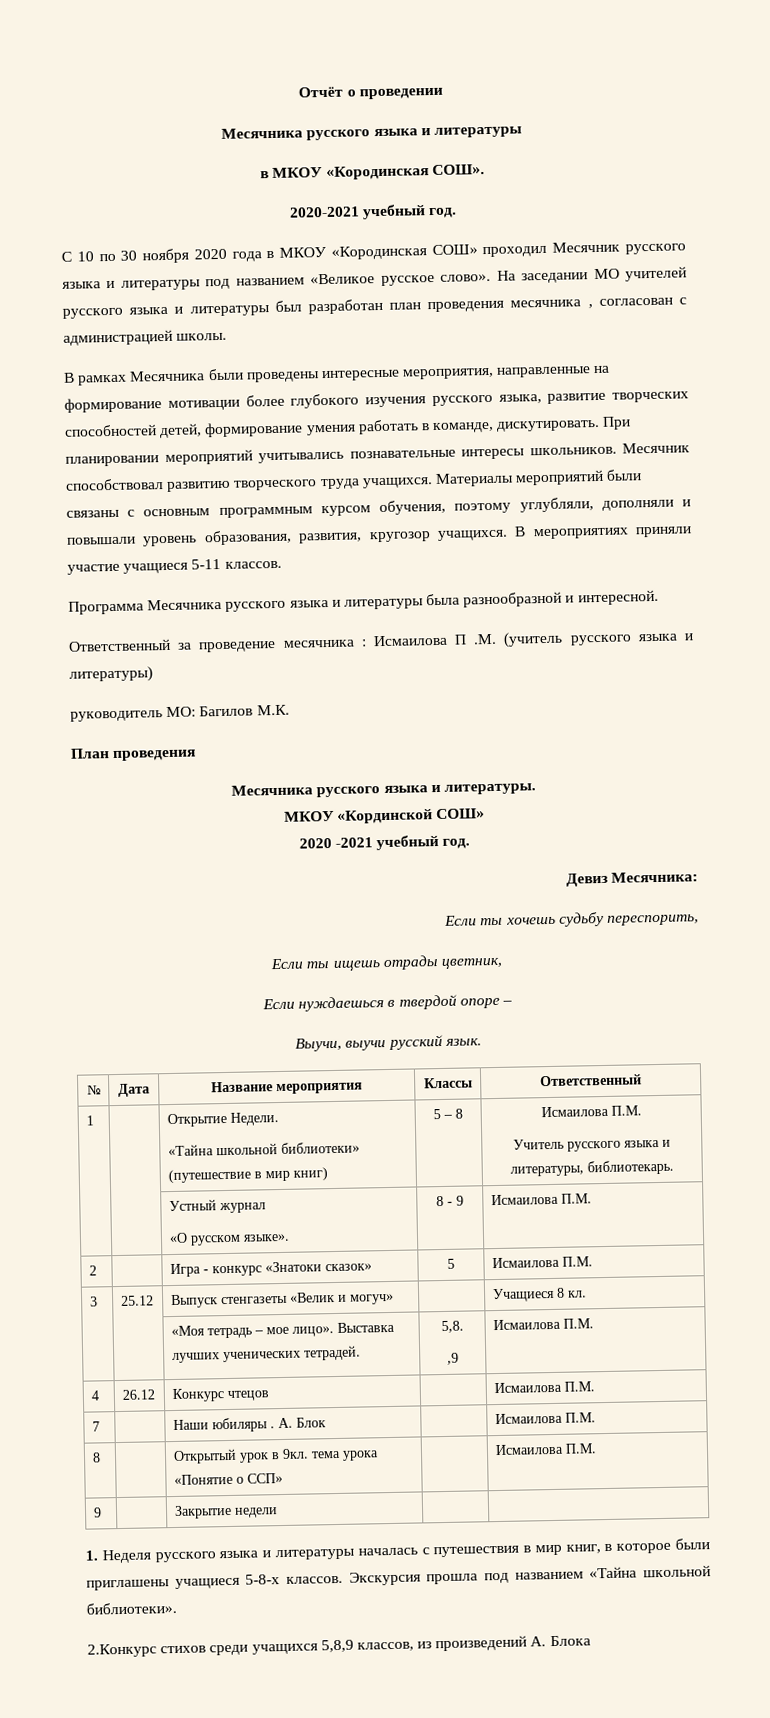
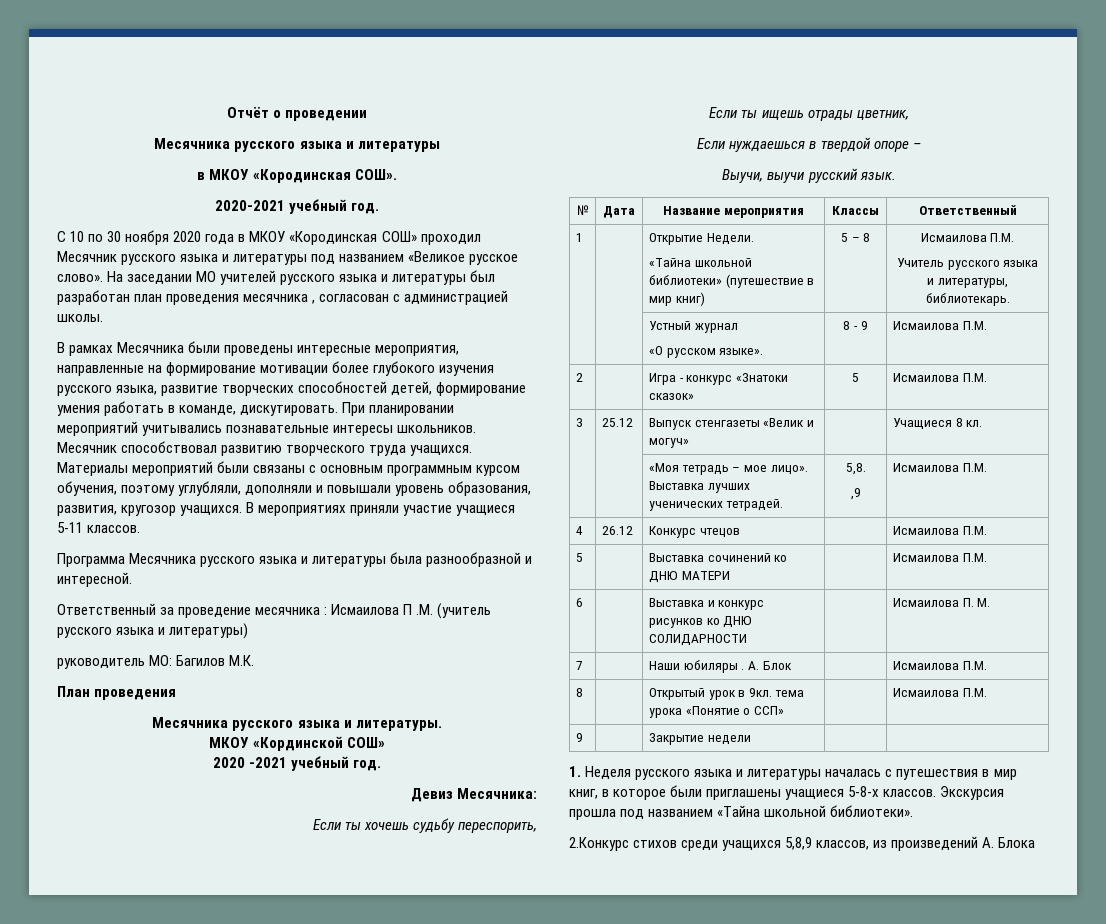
+ 5 | | Выставка сочинений ко ДНЮ МАТЕРИ | | Исмаилова П.М.
+ 6 | | Выставка и конкурс рисунков ко ДНЮ СОЛИДАРНОСТИ | | Исмаилова П. М.

